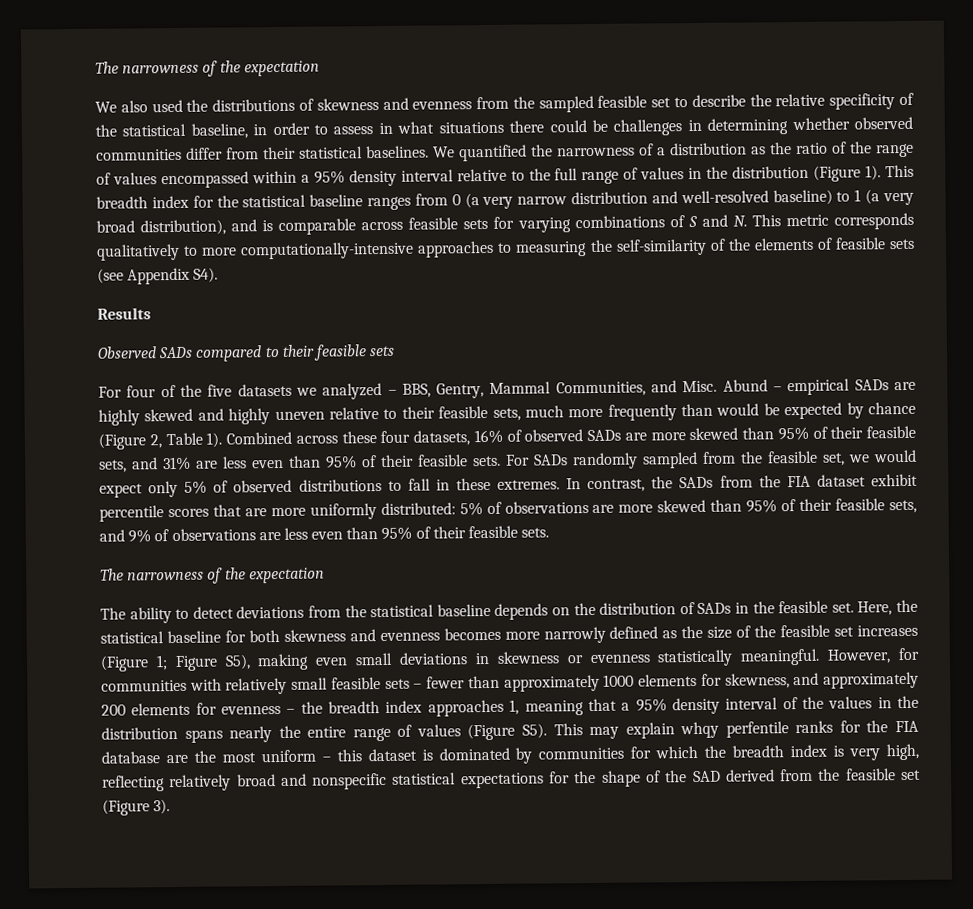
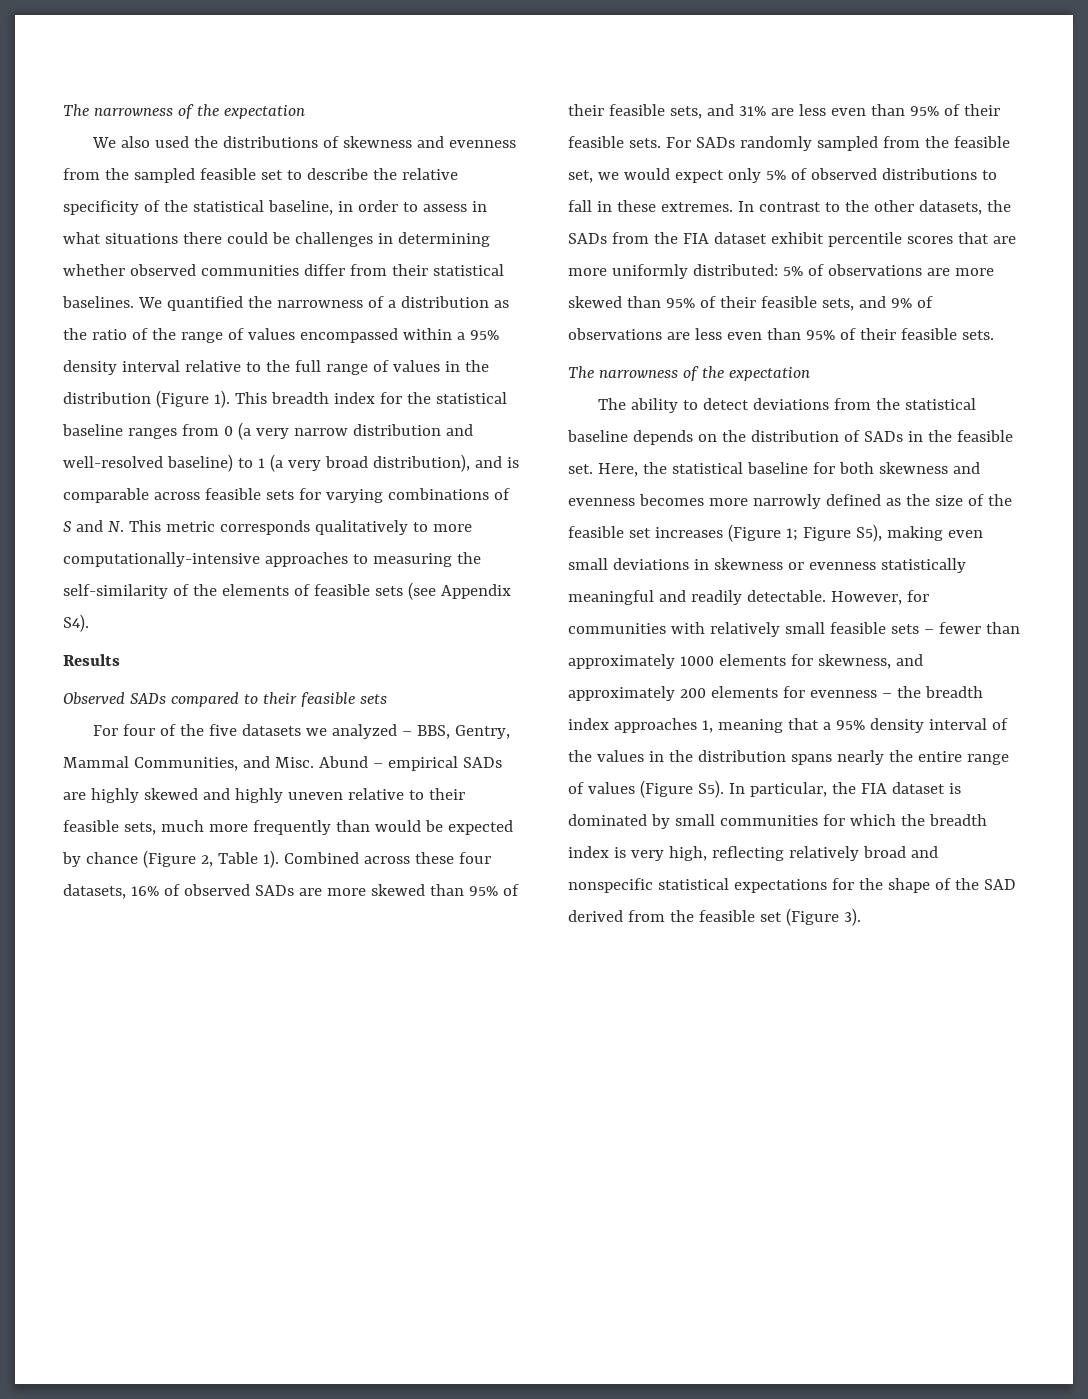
- In contrast, the SADs from the FIA dataset exhibit percentile scores that are more uniformly distributed: 5% of observations are more skewed than 95% of their feasible sets, and 9% of observations are less even than 95% of their feasible sets.
+ In contrast to the other datasets, the SADs from the FIA dataset exhibit percentile scores that are more uniformly distributed: 5% of observations are more skewed than 95% of their feasible sets, and 9% of observations are less even than 95% of their feasible sets.
- Here, the statistical baseline for both skewness and evenness becomes more narrowly defined as the size of the feasible set increases (Figure 1; Figure S5), making even small deviations in skewness or evenness statistically meaningful.
+ Here, the statistical baseline for both skewness and evenness becomes more narrowly defined as the size of the feasible set increases (Figure 1; Figure S5), making even small deviations in skewness or evenness statistically meaningful and readily detectable.
- However, for communities with relatively small feasible sets – fewer than approximately 1000 elements for skewness, and approximately 200 elements for evenness – the breadth index approaches 1, meaning that a 95% density interval of the values in the distribution spans nearly the entire range of values (Figure S5). This may explain whqy perfentile ranks for the FIA database are the most uniform – this dataset is dominated by communities for which the breadth index is very high, reflecting relatively broad and nonspecific statistical expectations for the shape of the SAD derived from the feasible set (Figure 3).
+ However, for communities with relatively small feasible sets – fewer than approximately 1000 elements for skewness, and approximately 200 elements for evenness – the breadth index approaches 1, meaning that a 95% density interval of the values in the distribution spans nearly the entire range of values (Figure S5). In particular, the FIA dataset is dominated by small communities for which the breadth index is very high, reflecting relatively broad and nonspecific statistical expectations for the shape of the SAD derived from the feasible set (Figure 3).

